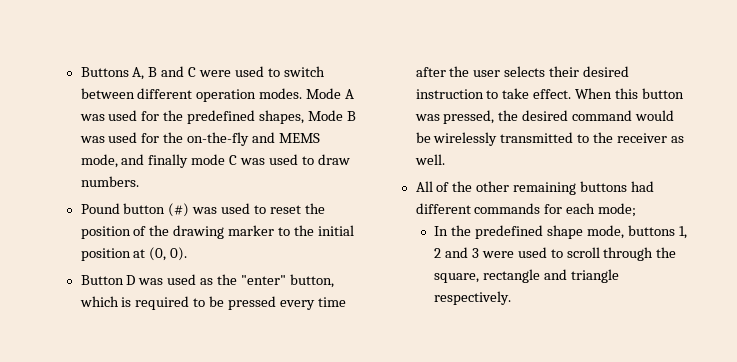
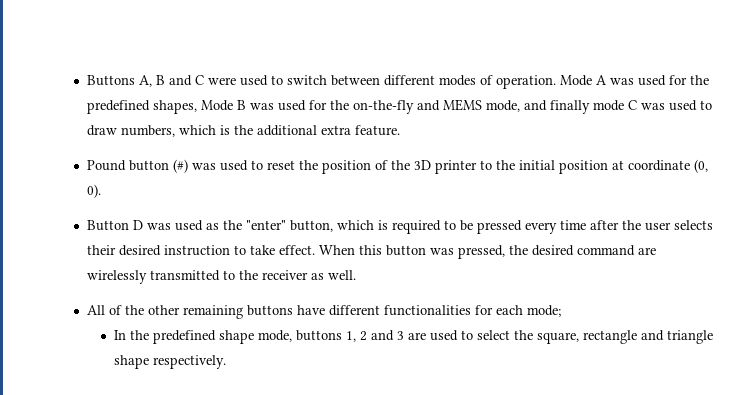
- Buttons A, B and C were used to switch between different operation modes.
+ Buttons A, B and C were used to switch between different modes of operation.
- Mode A was used for the predefined shapes, Mode B was used for the on-the-fly and MEMS mode, and finally mode C was used to draw numbers.
+ Mode A was used for the predefined shapes, Mode B was used for the on-the-fly and MEMS mode, and finally mode C was used to draw numbers, which is the additional extra feature.
- Pound button (#) was used to reset the position of the drawing marker to the initial position at (0, 0).
+ Pound button (#) was used to reset the position of the 3D printer to the initial position at coordinate (0, 0).
- When this button was pressed, the desired command would be wirelessly transmitted to the receiver as well.
+ When this button was pressed, the desired command are wirelessly transmitted to the receiver as well.
- All of the other remaining buttons had different commands for each mode;
+ All of the other remaining buttons have different functionalities for each mode;
- In the predefined shape mode, buttons 1, 2 and 3 were used to scroll through the square, rectangle and triangle respectively.
+ In the predefined shape mode, buttons 1, 2 and 3 are used to select the square, rectangle and triangle shape respectively.

